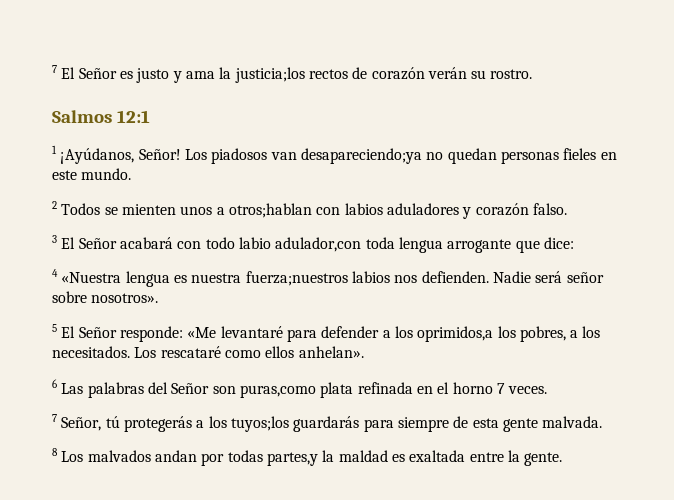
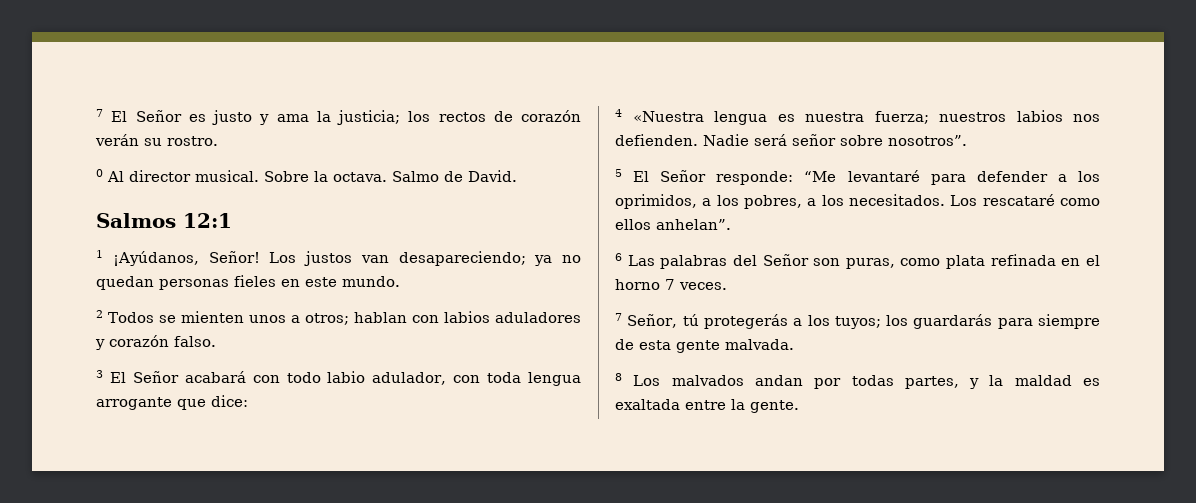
- 7 El Señor es justo y ama la justicia;los rectos de corazón verán su rostro.
+ 7 El Señor es justo y ama la justicia; los rectos de corazón verán su rostro.
+ 0 Al director musical. Sobre la octava. Salmo de David.
- Los piadosos van desapareciendo;ya no quedan personas fieles en este mundo.
+ Los justos van desapareciendo; ya no quedan personas fieles en este mundo.
- 2 Todos se mienten unos a otros;hablan con labios aduladores y corazón falso.
+ 2 Todos se mienten unos a otros; hablan con labios aduladores y corazón falso.
- 3 El Señor acabará con todo labio adulador,con toda lengua arrogante que dice:
+ 3 El Señor acabará con todo labio adulador, con toda lengua arrogante que dice:
- 4 «Nuestra lengua es nuestra fuerza;nuestros labios nos defienden.
+ 4 «Nuestra lengua es nuestra fuerza; nuestros labios nos defienden.
- Nadie será señor sobre nosotros».
+ Nadie será señor sobre nosotros”.
- 5 El Señor responde: «Me levantaré para defender a los oprimidos,a los pobres, a los necesitados.
+ 5 El Señor responde: “Me levantaré para defender a los oprimidos, a los pobres, a los necesitados.
- Los rescataré como ellos anhelan».
+ Los rescataré como ellos anhelan”.
- 6 Las palabras del Señor son puras,como plata refinada en el horno 7 veces.
+ 6 Las palabras del Señor son puras, como plata refinada en el horno 7 veces.
- 7 Señor, tú protegerás a los tuyos;los guardarás para siempre de esta gente malvada.
+ 7 Señor, tú protegerás a los tuyos; los guardarás para siempre de esta gente malvada.
- 8 Los malvados andan por todas partes,y la maldad es exaltada entre la gente.
+ 8 Los malvados andan por todas partes, y la maldad es exaltada entre la gente.

